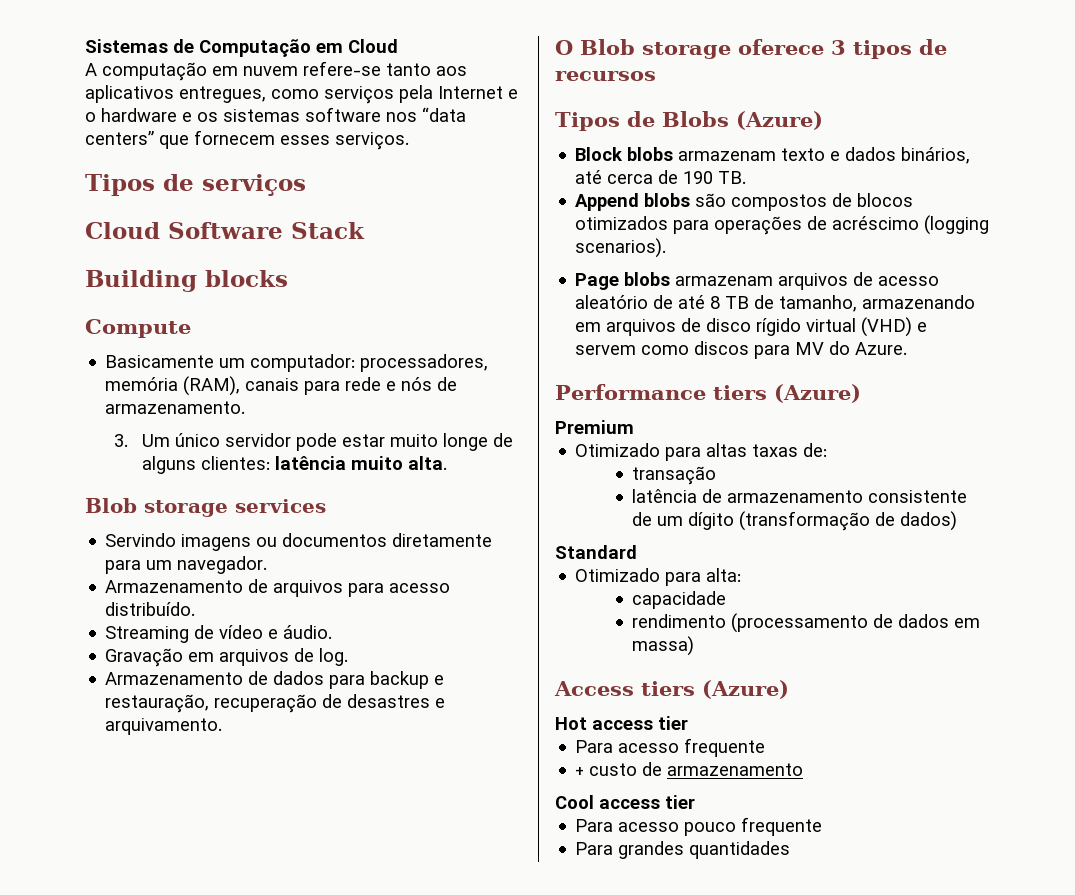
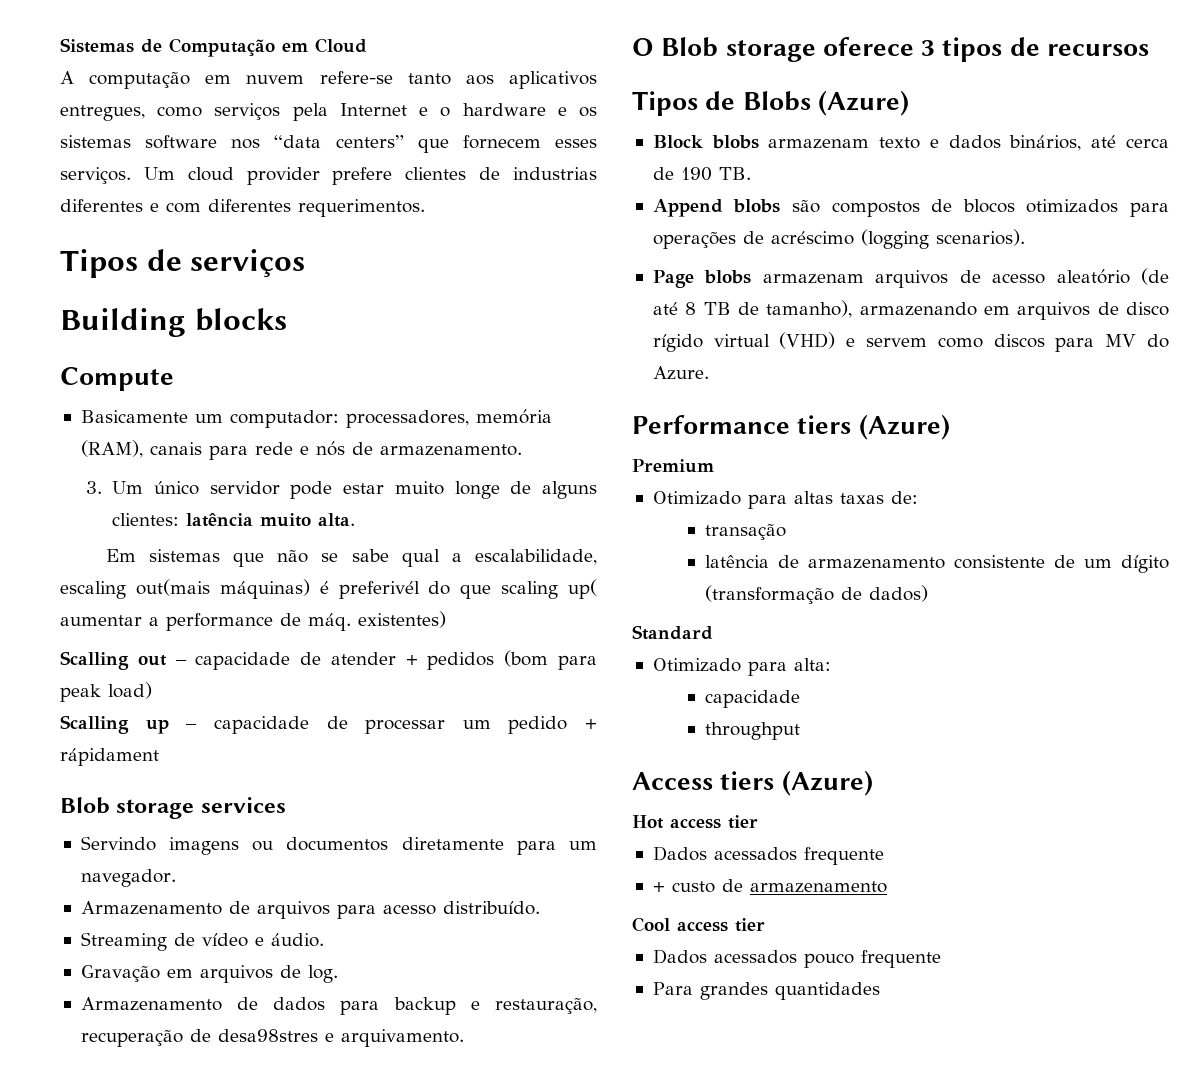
+ Um cloud provider prefere clientes de industrias diferentes e com diferentes requerimentos.
- Cloud Software Stack
+ Em sistemas que não se sabe qual a escalabilidade, escaling out(mais máquinas) é preferivél do que scaling up( aumentar a performance de máq. existentes)
+ Scalling out – capacidade de atender + pedidos (bom para peak load)
+ Scalling up – capacidade de processar um pedido + rápidament
- Armazenamento de dados para backup e restauração, recuperação de desastres e arquivamento.
+ Armazenamento de dados para backup e restauração, recuperação de desa98stres e arquivamento.
- Page blobs armazenam arquivos de acesso aleatório de até 8 TB de tamanho, armazenando em arquivos de disco rígido virtual (VHD) e servem como discos para MV do Azure.
+ Page blobs armazenam arquivos de acesso aleatório (de até 8 TB de tamanho), armazenando em arquivos de disco rígido virtual (VHD) e servem como discos para MV do Azure.
- rendimento (processamento de dados em massa)
+ throughput
- Para acesso frequente
+ Dados acessados frequente
- Para acesso pouco frequente
+ Dados acessados pouco frequente

